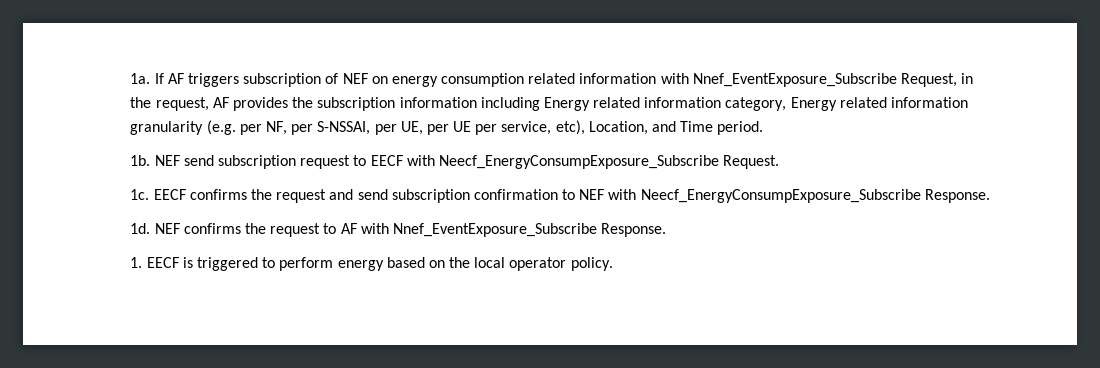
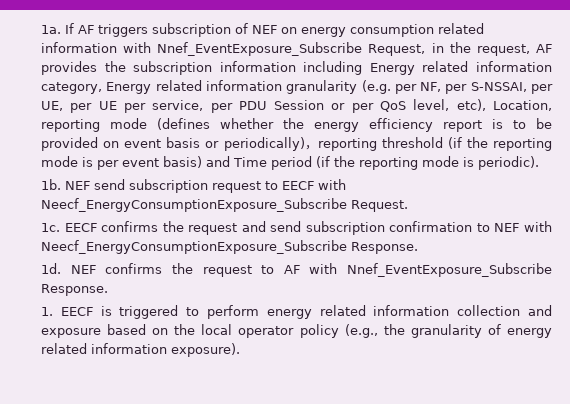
- If AF triggers subscription of NEF on energy consumption related information with Nnef_EventExposure_Subscribe Request, in the request, AF provides the subscription information including Energy related information category, Energy related information granularity (e.g. per NF, per S-NSSAI, per UE, per UE per service, etc), Location, and Time period.
+ If AF triggers subscription of NEF on energy consumption related information with Nnef_EventExposure_Subscribe Request, in the request, AF provides the subscription information including Energy related information category, Energy related information granularity (e.g. per NF, per S-NSSAI, per UE, per UE per service, per PDU Session or per QoS level, etc), Location, reporting mode (defines whether the energy efficiency report is to be provided on event basis or periodically)，reporting threshold (if the reporting mode is per event basis) and Time period (if the reporting mode is periodic).
- NEF send subscription request to EECF with Neecf_EnergyConsumpExposure_Subscribe Request.
+ NEF send subscription request to EECF with Neecf_EnergyConsumptionExposure_Subscribe Request.
- EECF confirms the request and send subscription confirmation to NEF with Neecf_EnergyConsumpExposure_Subscribe Response.
+ EECF confirms the request and send subscription confirmation to NEF with Neecf_EnergyConsumptionExposure_Subscribe Response.
- 1. EECF is triggered to perform energy based on the local operator policy.
+ 1. EECF is triggered to perform energy related information collection and exposure based on the local operator policy (e.g., the granularity of energy related information exposure).

